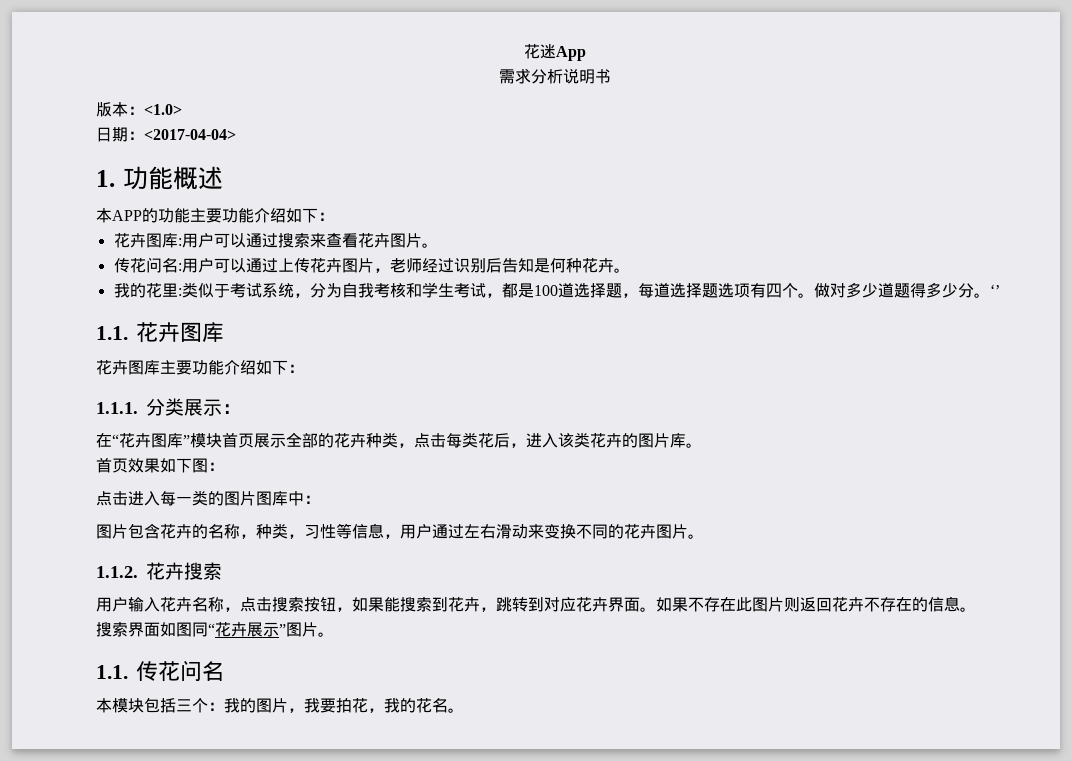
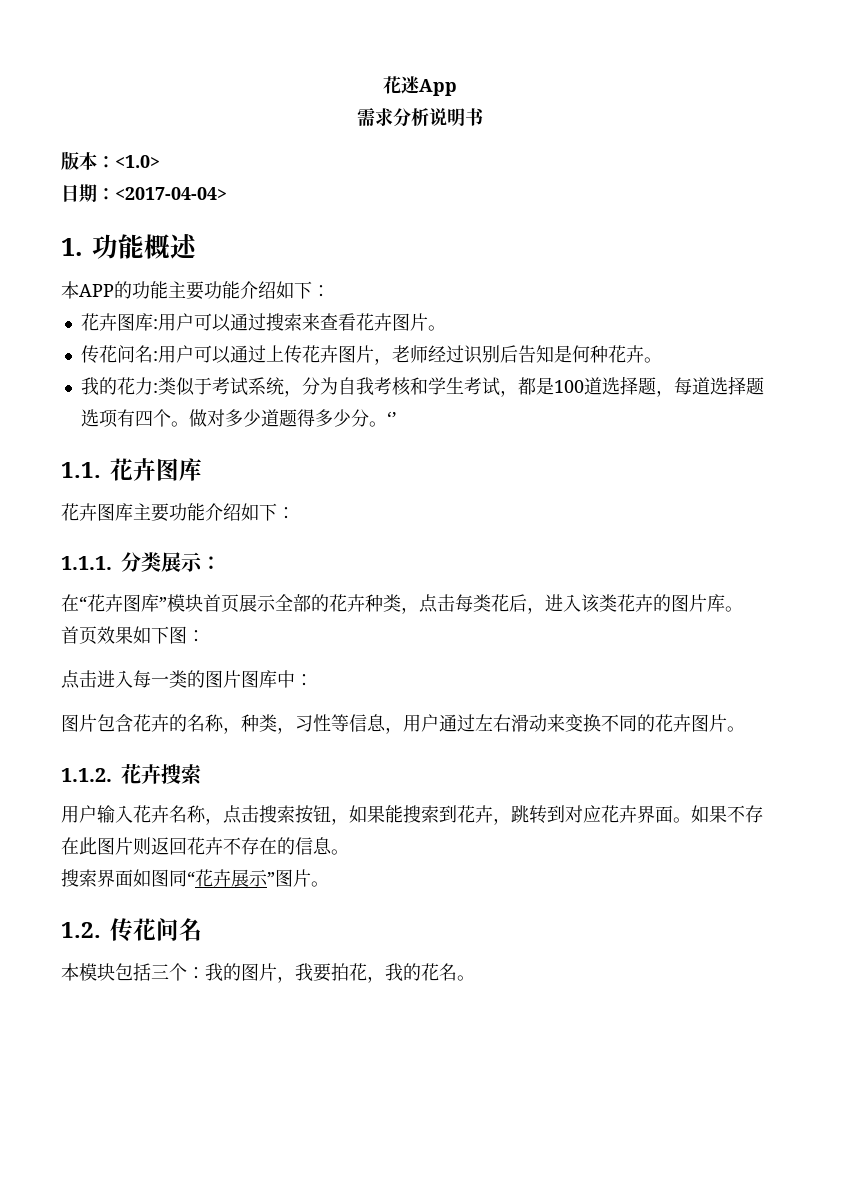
- 我的花里:类似于考试系统，分为自我考核和学生考试，都是100道选择题，每道选择题选项有四个。
+ 我的花力:类似于考试系统，分为自我考核和学生考试，都是100道选择题，每道选择题选项有四个。
- 1.1.传花问名
+ 1.2.传花问名

